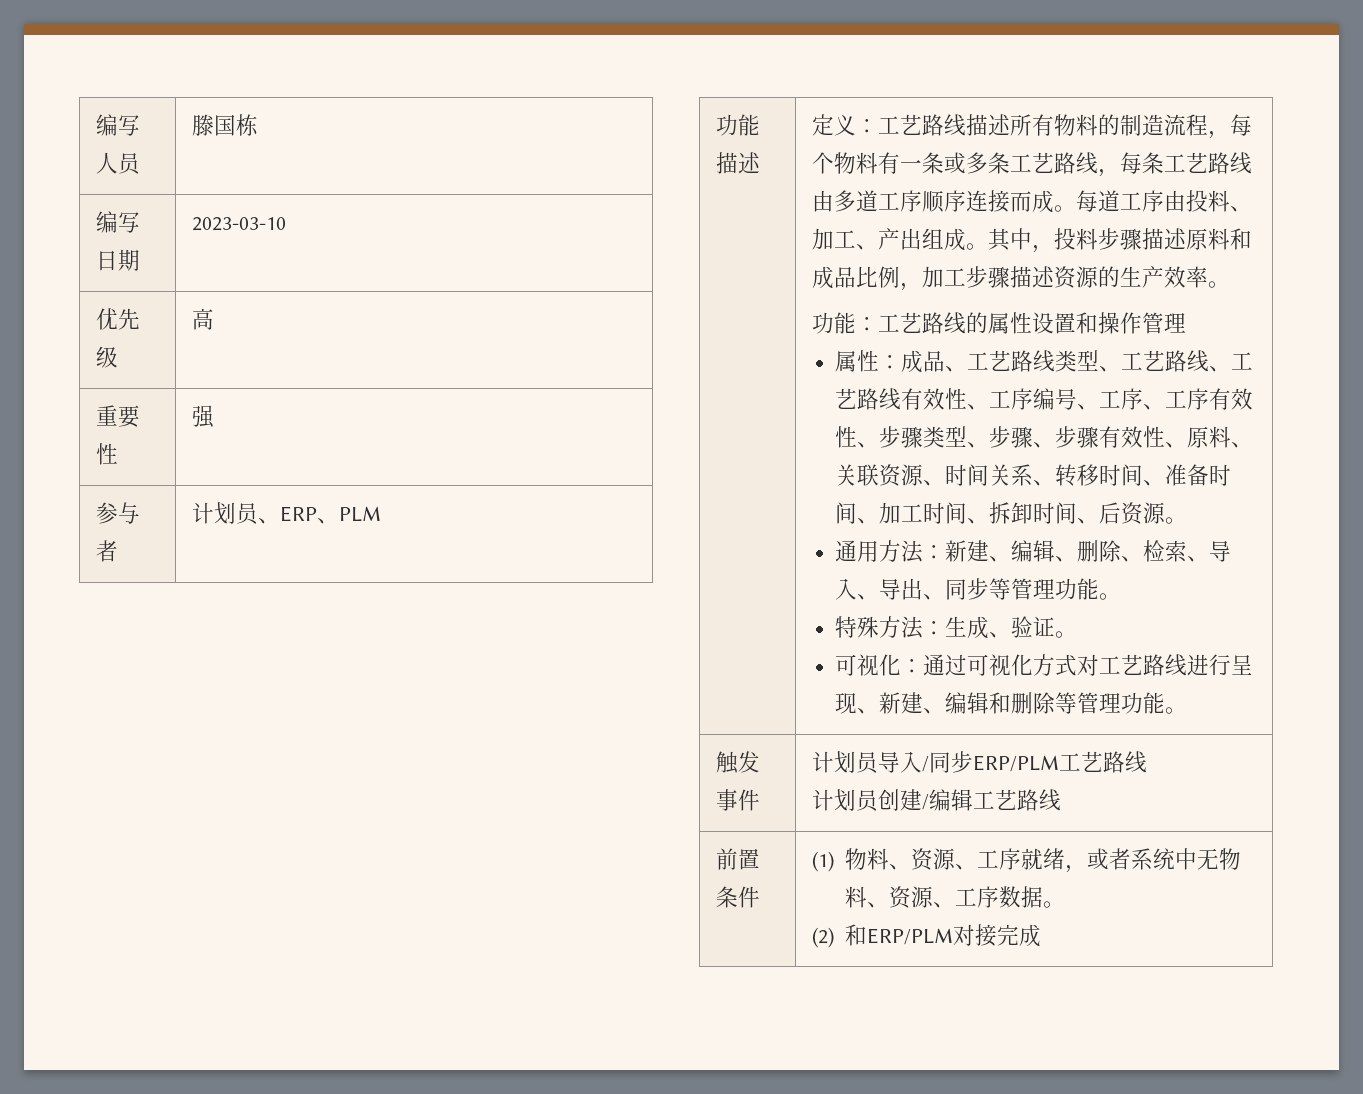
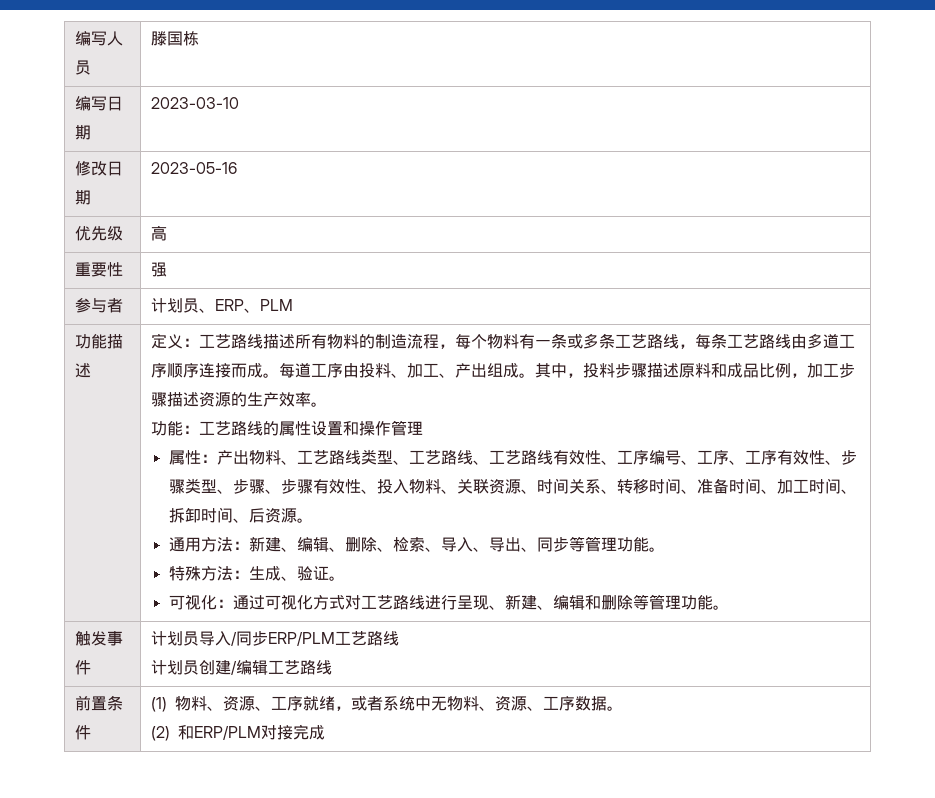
+ 修改日期 | 2023-05-16
- 属性：成品、工艺路线类型、工艺路线、工艺路线有效性、工序编号、工序、工序有效性、步骤类型、步骤、步骤有效性、原料、关联资源、时间关系、转移时间、准备时间、加工时间、拆卸时间、后资源。
+ 属性：产出物料、工艺路线类型、工艺路线、工艺路线有效性、工序编号、工序、工序有效性、步骤类型、步骤、步骤有效性、投入物料、关联资源、时间关系、转移时间、准备时间、加工时间、拆卸时间、后资源。

